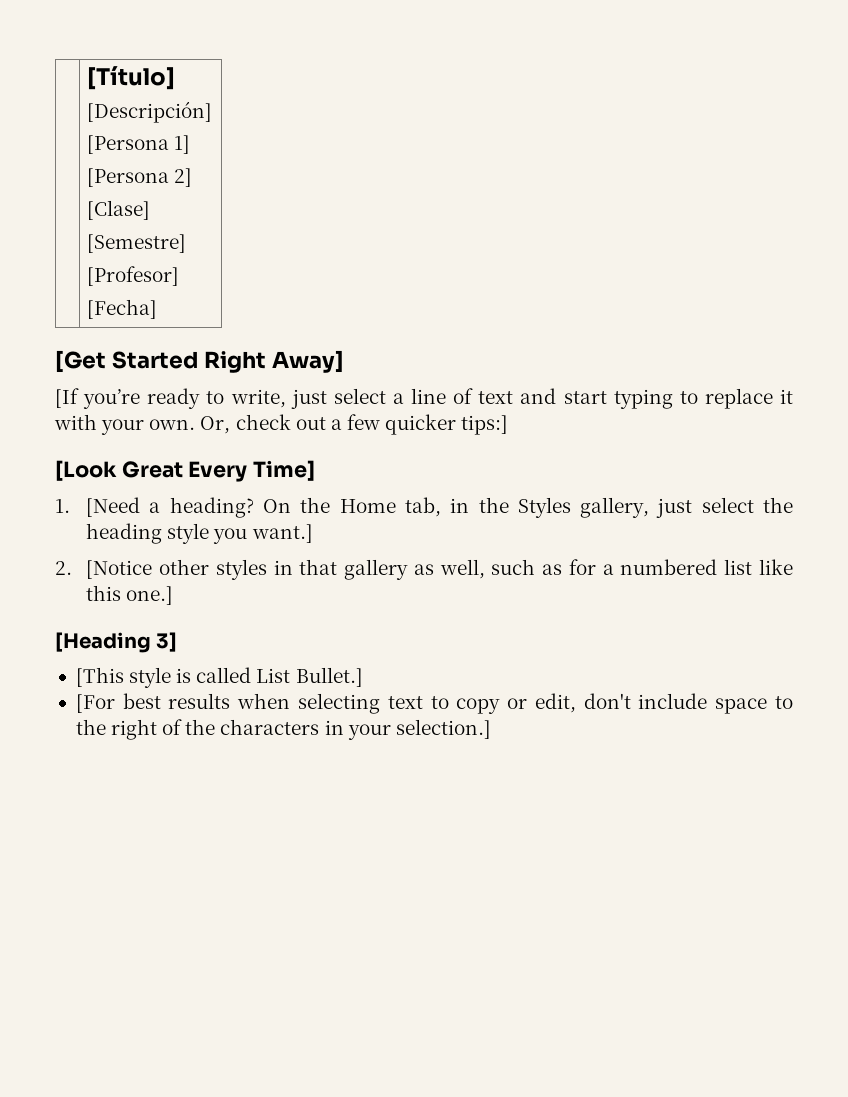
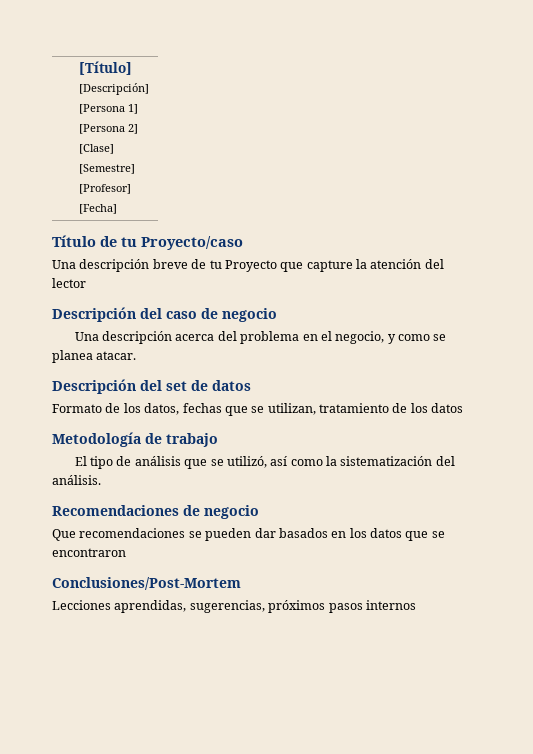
- [Get Started Right Away]
- [If you’re ready to write, just select a line of text and start typing to replace it with your own. Or, check out a few quicker tips:]
- [Look Great Every Time]
- 1. [Need a heading? On the Home tab, in the Styles gallery, just select the heading style you want.]
- 2. [Notice other styles in that gallery as well, such as for a numbered list like this one.]
- [Heading 3]
- [This style is called List Bullet.]
- [For best results when selecting text to copy or edit, don't include space to the right of the characters in your selection.]
+ Título de tu Proyecto/caso
+ Una descripción breve de tu Proyecto que capture la atención del lector
+ Descripción del caso de negocio
+ Una descripción acerca del problema en el negocio, y como se planea atacar.
+ Descripción del set de datos
+ Formato de los datos, fechas que se utilizan, tratamiento de los datos
+ Metodología de trabajo
+ El tipo de análisis que se utilizó, así como la sistematización del análisis.
+ Recomendaciones de negocio
+ Que recomendaciones se pueden dar basados en los datos que se encontraron
+ Conclusiones/Post-Mortem
+ Lecciones aprendidas, sugerencias, próximos pasos internos

